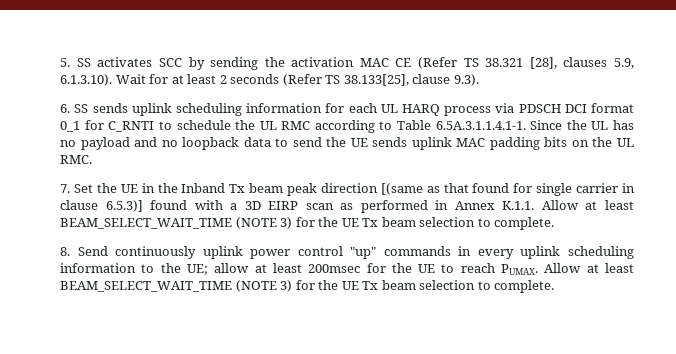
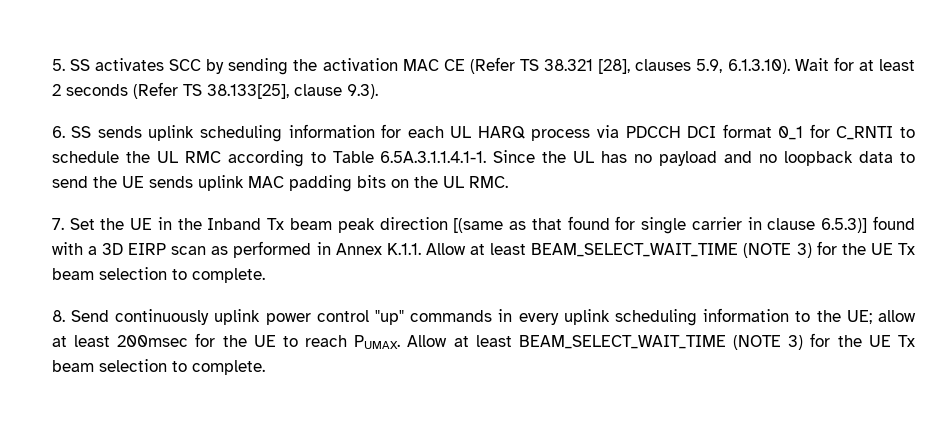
- 6. SS sends uplink scheduling information for each UL HARQ process via PDSCH DCI format 0_1 for C_RNTI to schedule the UL RMC according to Table 6.5A.3.1.1.4.1-1. Since the UL has no payload and no loopback data to send the UE sends uplink MAC padding bits on the UL RMC.
+ 6. SS sends uplink scheduling information for each UL HARQ process via PDCCH DCI format 0_1 for C_RNTI to schedule the UL RMC according to Table 6.5A.3.1.1.4.1-1. Since the UL has no payload and no loopback data to send the UE sends uplink MAC padding bits on the UL RMC.

